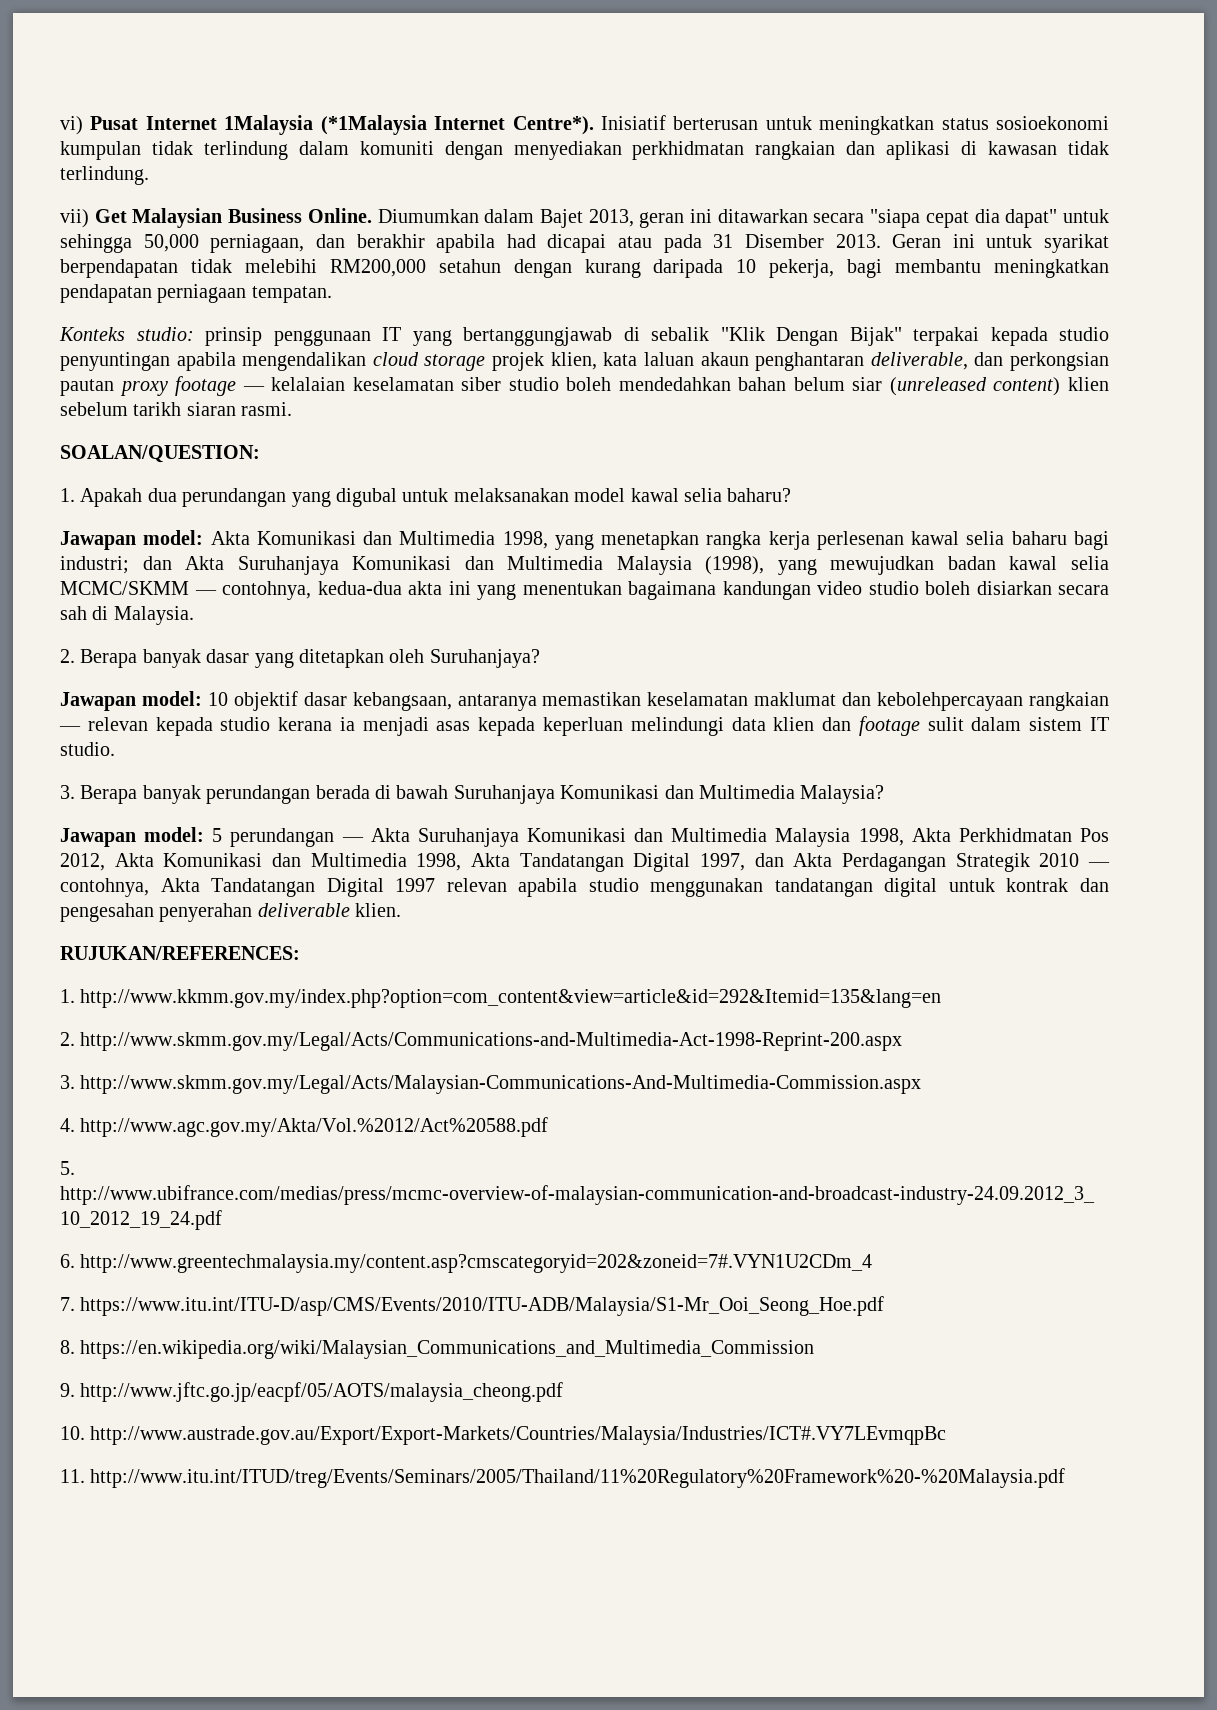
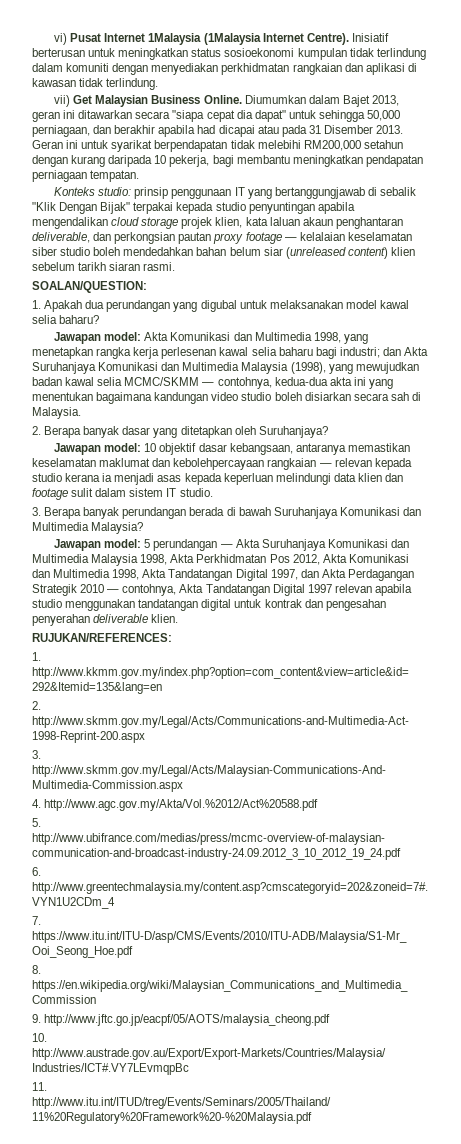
- vi) Pusat Internet 1Malaysia (*1Malaysia Internet Centre*).
+ vi) Pusat Internet 1Malaysia (1Malaysia Internet Centre).

